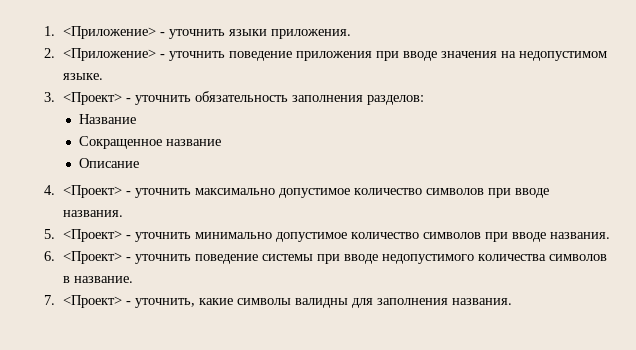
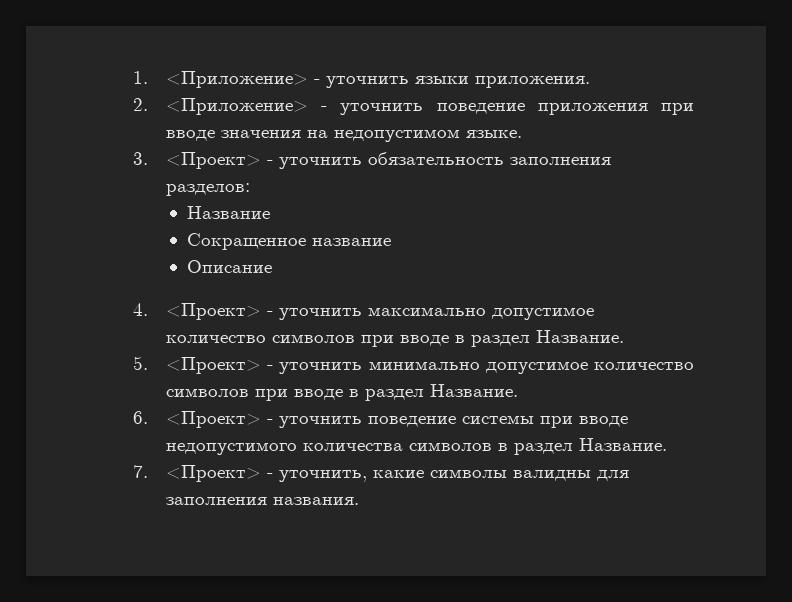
- 4. <Проект> - уточнить максимально допустимое количество символов при вводе названия.
+ 4. <Проект> - уточнить максимально допустимое количество символов при вводе в раздел Название.
- 5. <Проект> - уточнить минимально допустимое количество символов при вводе названия.
+ 5. <Проект> - уточнить минимально допустимое количество символов при вводе в раздел Название.
- 6. <Проект> - уточнить поведение системы при вводе недопустимого количества символов в название.
+ 6. <Проект> - уточнить поведение системы при вводе недопустимого количества символов в раздел Название.

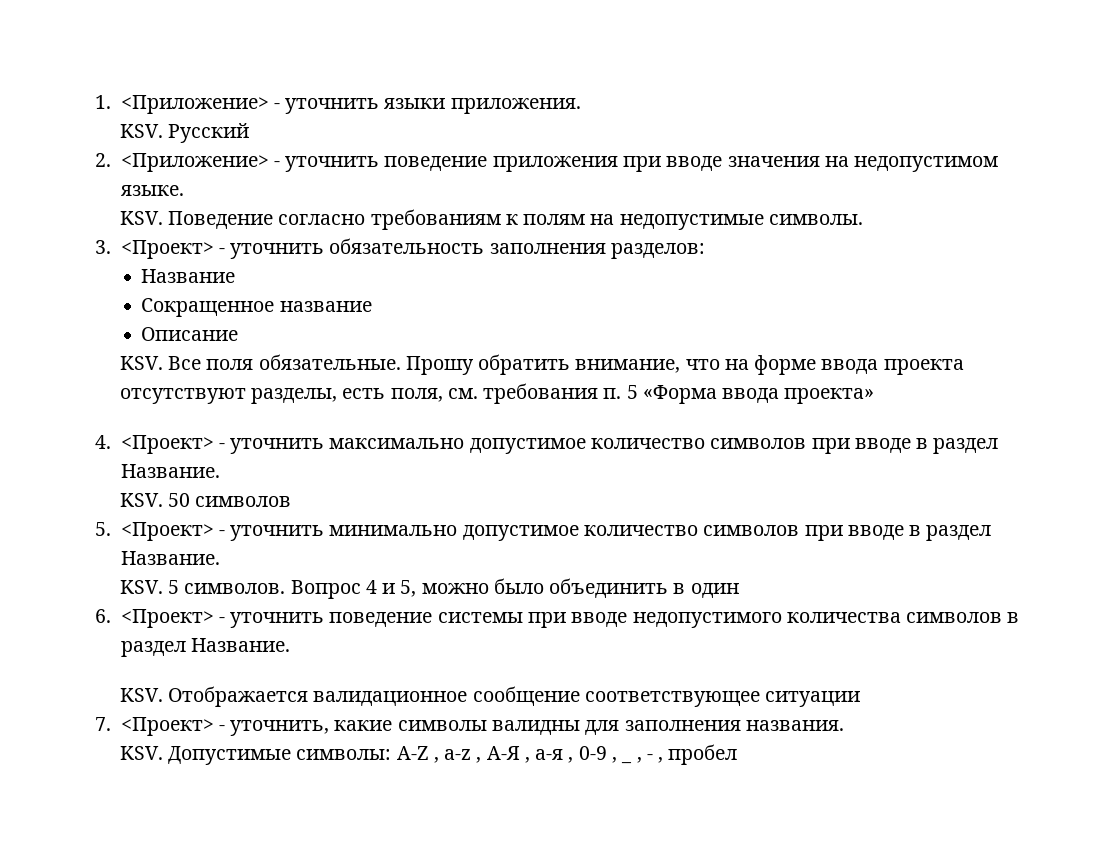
+ KSV. Русский
+ KSV. Поведение согласно требованиям к полям на недопустимые символы.
+ KSV. Все поля обязательные. Прошу обратить внимание, что на форме ввода проекта отсутствуют разделы, есть поля, см. требования п. 5 «Форма ввода проекта»
+ KSV. 50 символов
+ KSV. 5 символов. Вопрос 4 и 5, можно было объединить в один
+ KSV. Отображается валидационное сообщение соответствующее ситуации
+ KSV. Допустимые символы: A-Z , a-z , А-Я , а-я , 0-9 , _ , - , пробел

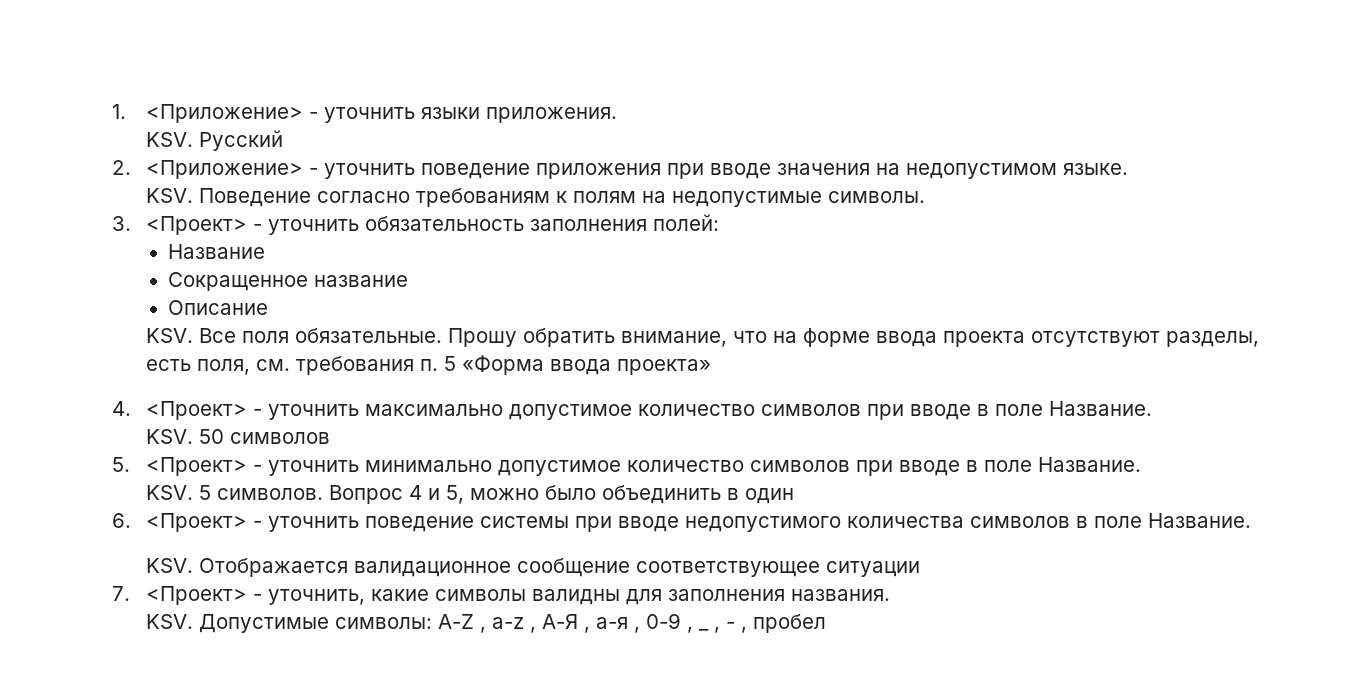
- 3. <Проект> - уточнить обязательность заполнения разделов:
+ 3. <Проект> - уточнить обязательность заполнения полей:
- 4. <Проект> - уточнить максимально допустимое количество символов при вводе в раздел Название.
+ 4. <Проект> - уточнить максимально допустимое количество символов при вводе в поле Название.
- 5. <Проект> - уточнить минимально допустимое количество символов при вводе в раздел Название.
+ 5. <Проект> - уточнить минимально допустимое количество символов при вводе в поле Название.
- 6. <Проект> - уточнить поведение системы при вводе недопустимого количества символов в раздел Название.
+ 6. <Проект> - уточнить поведение системы при вводе недопустимого количества символов в поле Название.

